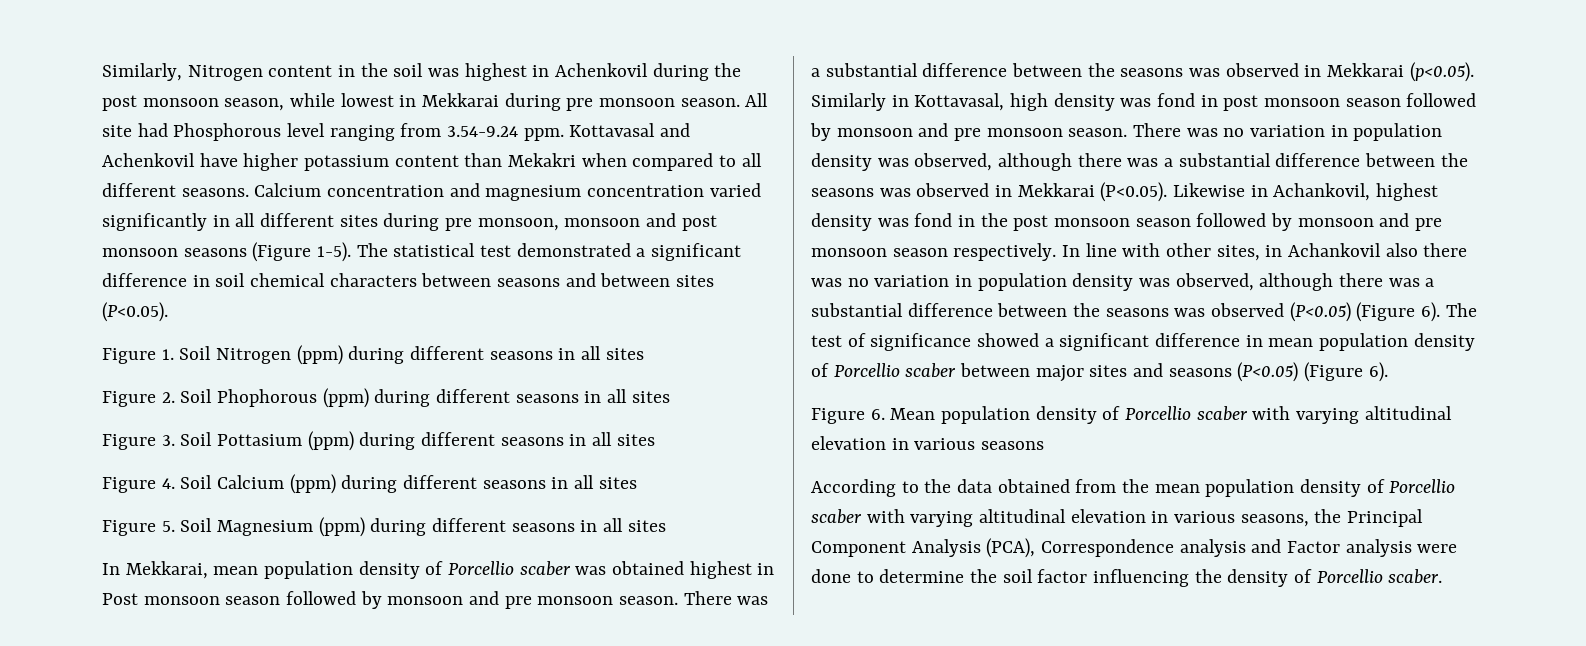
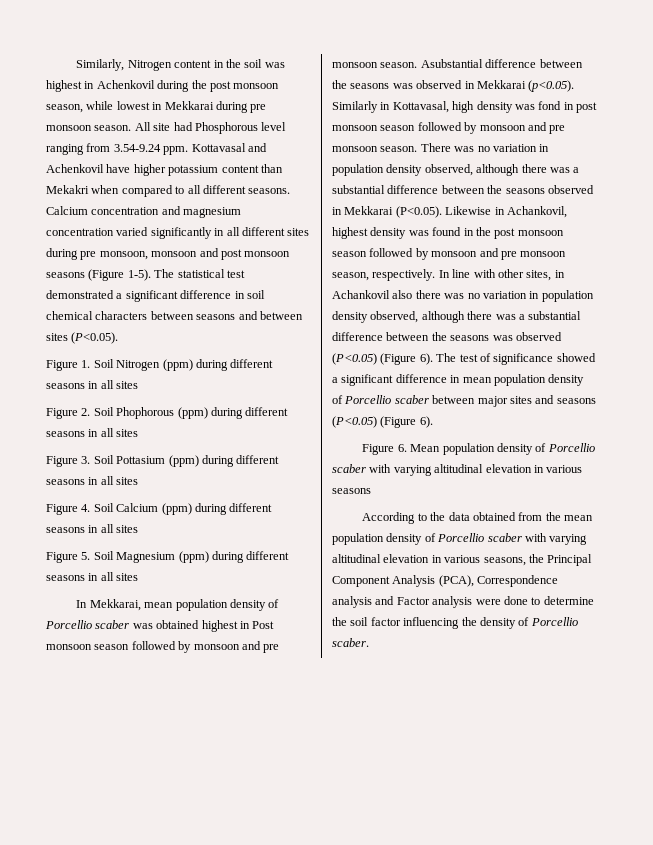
- There was a substantial difference between the seasons was observed in Mekkarai (p<0.05). Similarly in Kottavasal, high density was fond in post monsoon season followed by monsoon and pre monsoon season.
+ Asubstantial difference between the seasons was observed in Mekkarai (p<0.05). Similarly in Kottavasal, high density was fond in post monsoon season followed by monsoon and pre monsoon season.
- There was no variation in population density was observed, although there was a substantial difference between the seasons was observed in Mekkarai (P<0.05). Likewise in Achankovil, highest density was fond in the post monsoon season followed by monsoon and pre monsoon season respectively.
+ There was no variation in population density observed, although there was a substantial difference between the seasons observed in Mekkarai (P<0.05). Likewise in Achankovil, highest density was found in the post monsoon season followed by monsoon and pre monsoon season, respectively.
- In line with other sites, in Achankovil also there was no variation in population density was observed, although there was a substantial difference between the seasons was observed (P<0.05) (Figure 6).
+ In line with other sites, in Achankovil also there was no variation in population density observed, although there was a substantial difference between the seasons was observed (P<0.05) (Figure 6).

